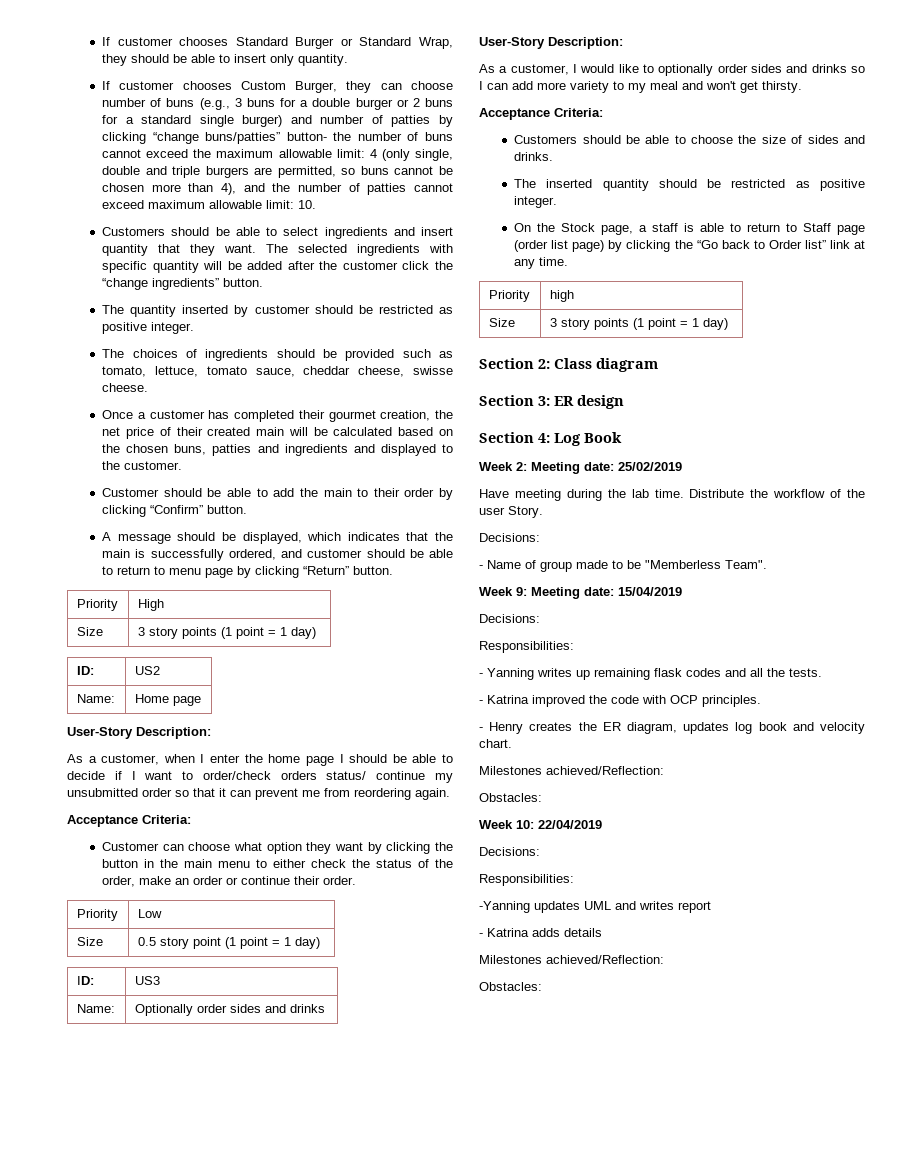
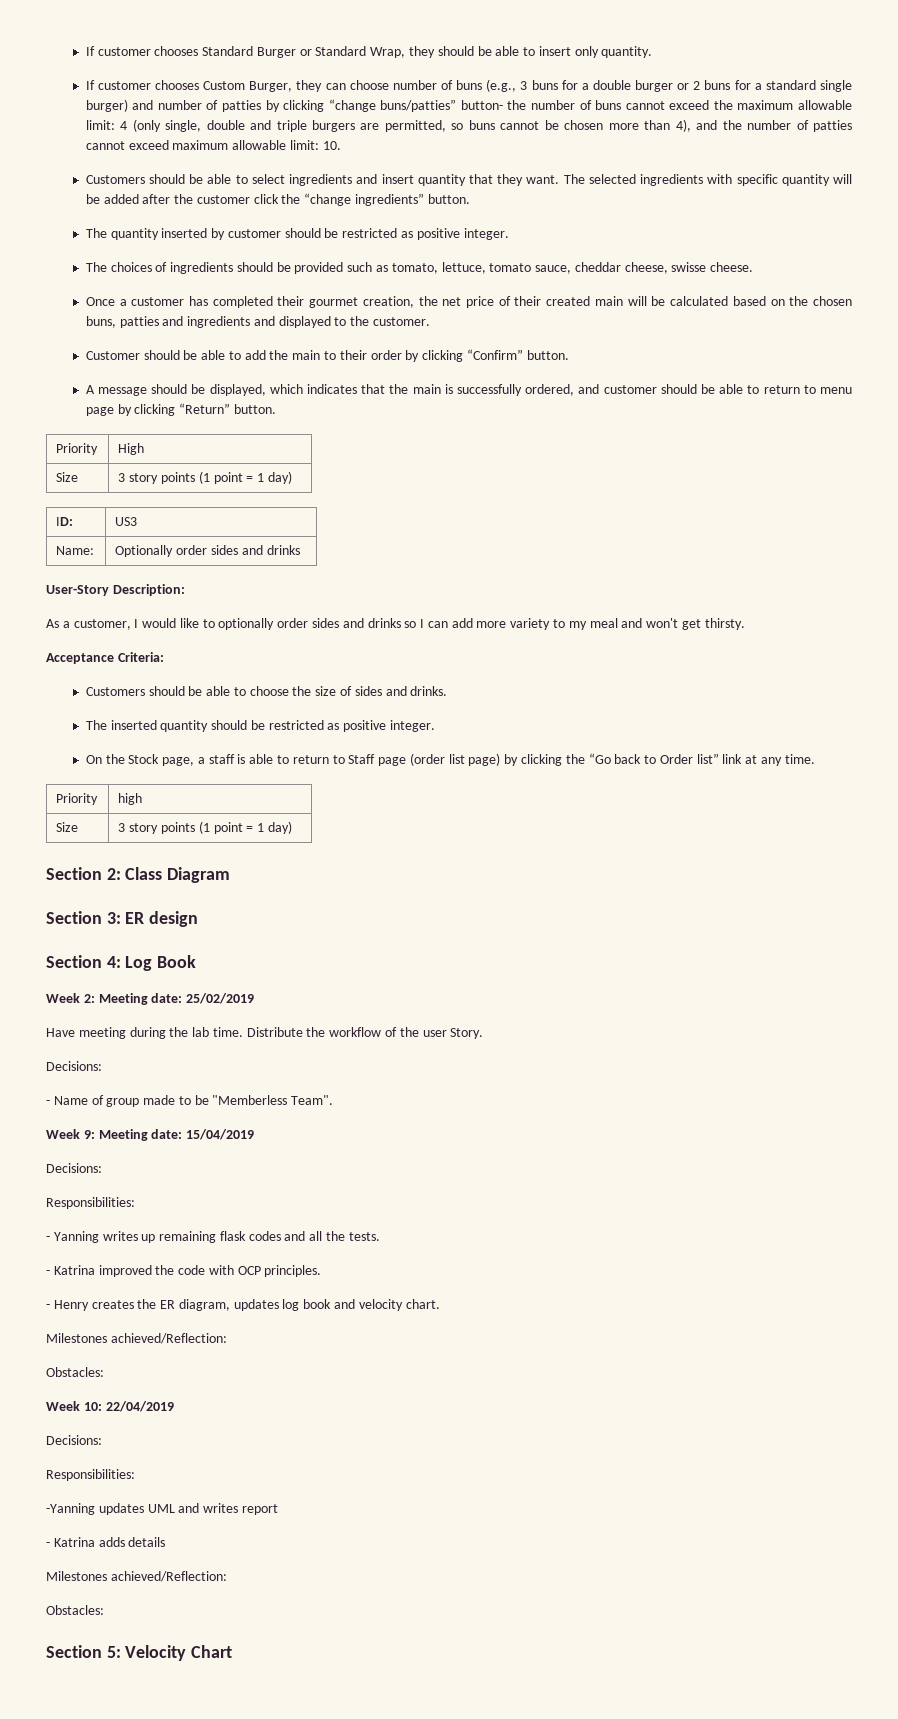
- ID: | US2
- Name: | Home page
- User-Story Description:
- As a customer, when I enter the home page I should be able to decide if I want to order/check orders status/ continue my unsubmitted order so that it can prevent me from reordering again.
- Acceptance Criteria:
- Customer can choose what option they want by clicking the button in the main menu to either check the status of the order, make an order or continue their order.
- Priority | Low
- Size | 0.5 story point (1 point = 1 day)
- Section 2: Class diagram
+ Section 2: Class Diagram
+ Section 5: Velocity Chart

